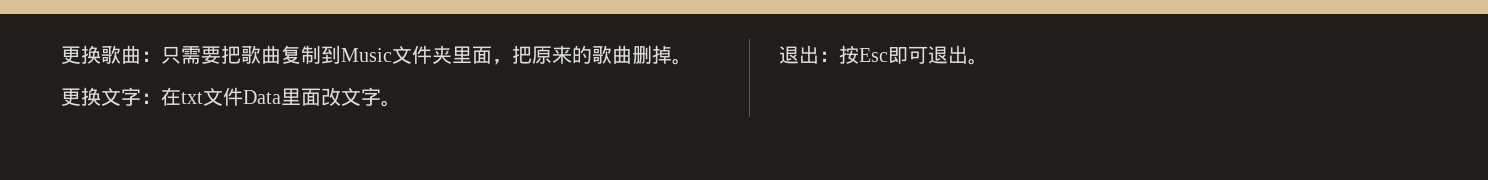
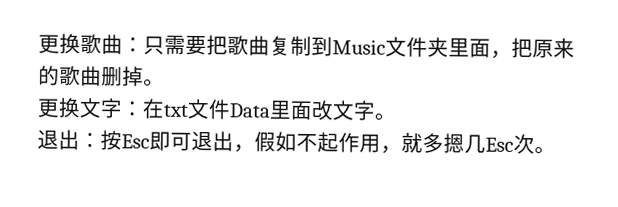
- 退出：按Esc即可退出。
+ 退出：按Esc即可退出，假如不起作用，就多摁几Esc次。

